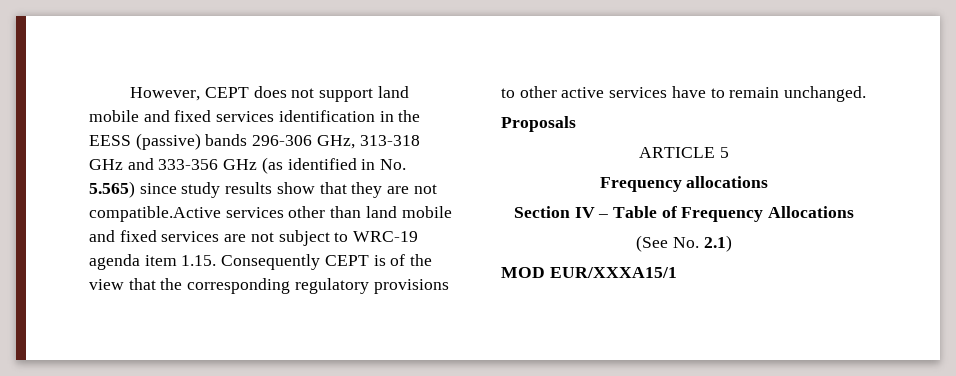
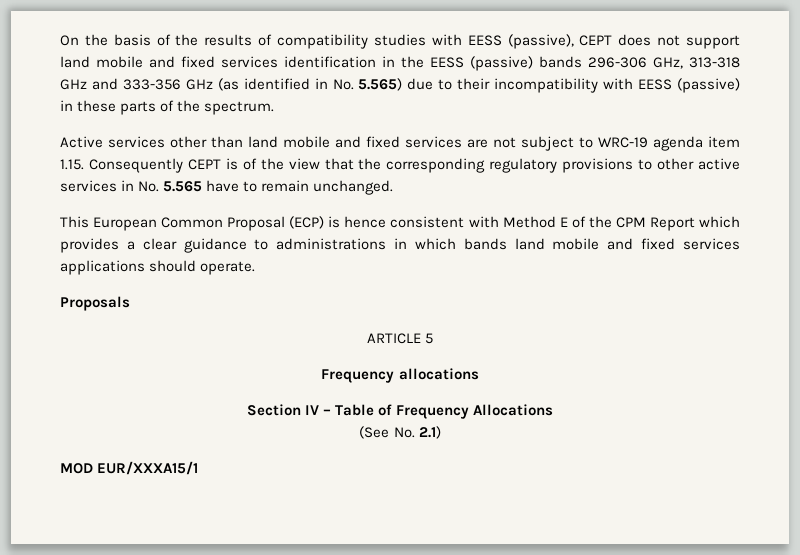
- However, CEPT does not support land mobile and fixed services identification in the EESS (passive) bands 296-306 GHz, 313-318 GHz and 333-356 GHz (as identified in No. 5.565) since study results show that they are not compatible.Active services other than land mobile and fixed services are not subject to WRC-19 agenda item 1.15. Consequently CEPT is of the view that the corresponding regulatory provisions to other active services have to remain unchanged.
+ On the basis of the results of compatibility studies with EESS (passive), CEPT does not support land mobile and fixed services identification in the EESS (passive) bands 296-306 GHz, 313-318 GHz and 333-356 GHz (as identified in No. 5.565) due to their incompatibility with EESS (passive) in these parts of the spectrum.
+ Active services other than land mobile and fixed services are not subject to WRC-19 agenda item 1.15. Consequently CEPT is of the view that the corresponding regulatory provisions to other active services in No. 5.565 have to remain unchanged.
+ This European Common Proposal (ECP) is hence consistent with Method E of the CPM Report which provides a clear guidance to administrations in which bands land mobile and fixed services applications should operate.

